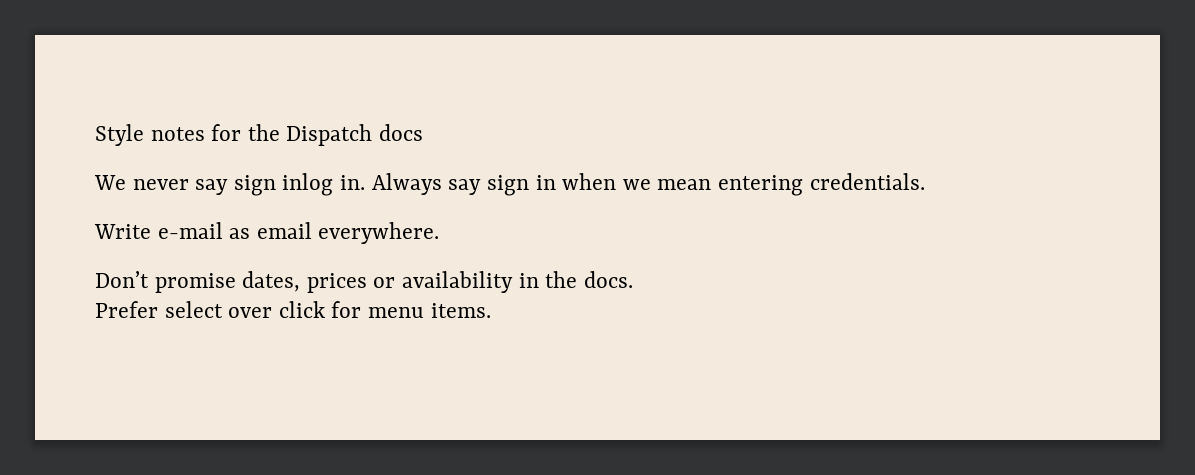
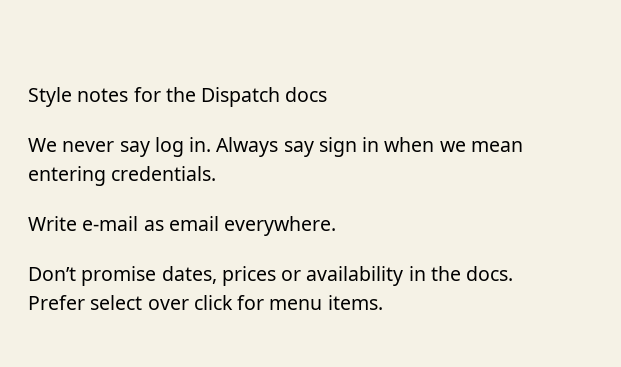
- We never say sign inlog in.
+ We never say log in.

